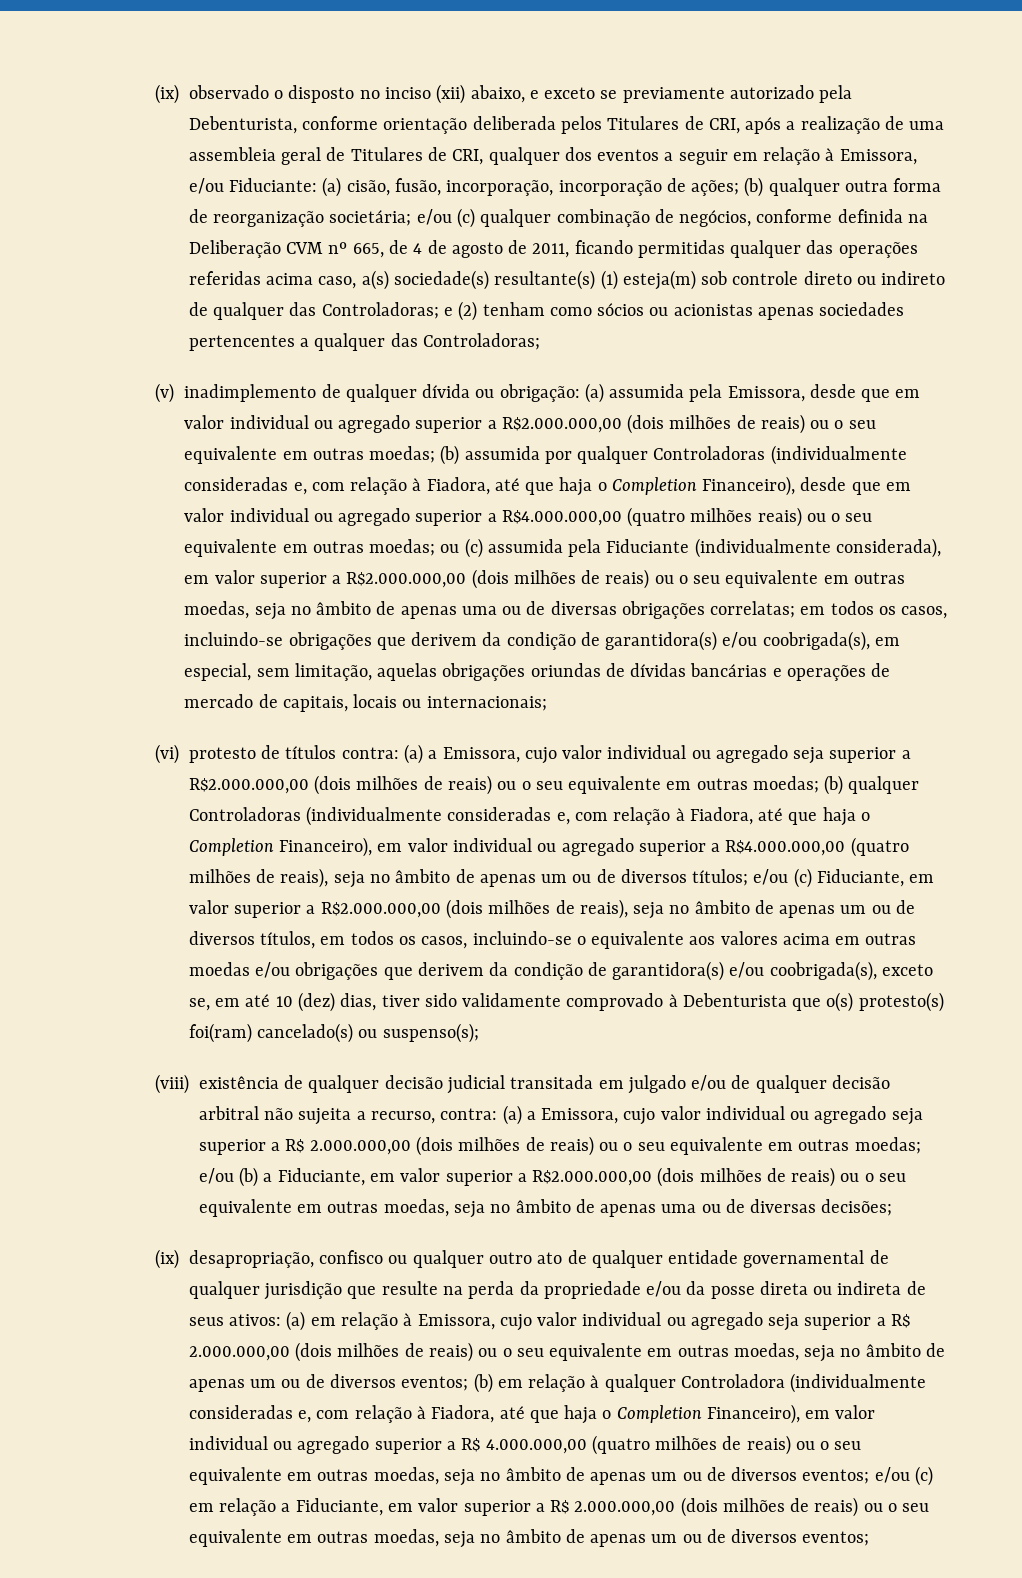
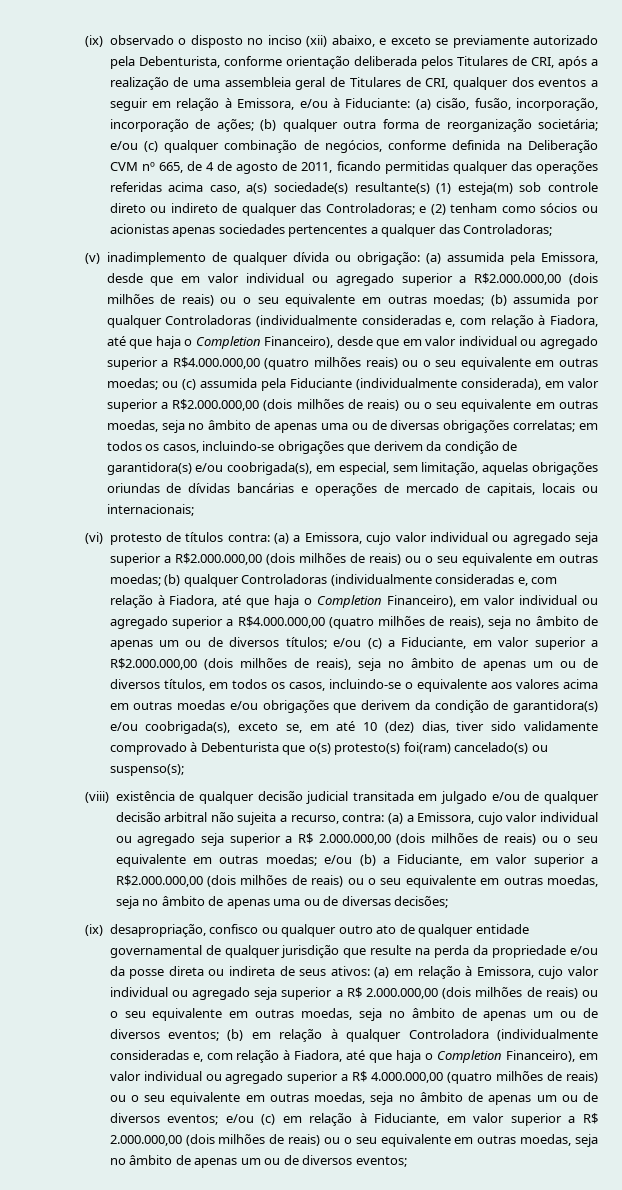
- (ix) observado o disposto no inciso (xii) abaixo, e exceto se previamente autorizado pela Debenturista, conforme orientação deliberada pelos Titulares de CRI, após a realização de uma assembleia geral de Titulares de CRI, qualquer dos eventos a seguir em relação à Emissora, e/ou Fiduciante:
+ (ix) observado o disposto no inciso (xii) abaixo, e exceto se previamente autorizado pela Debenturista, conforme orientação deliberada pelos Titulares de CRI, após a realização de uma assembleia geral de Titulares de CRI, qualquer dos eventos a seguir em relação à Emissora, e/ou à Fiduciante:
- e/ou (c) Fiduciante, em valor superior a R$2.000.000,00 (dois milhões de reais), seja no âmbito de apenas um ou de diversos títulos, em todos os casos, incluindo-se o equivalente aos valores acima em outras moedas e/ou obrigações que derivem da condição de garantidora(s) e/ou coobrigada(s), exceto se, em até 10 (dez) dias, tiver sido validamente comprovado à Debenturista que o(s) protesto(s) foi(ram) cancelado(s) ou suspenso(s);
+ e/ou (c) a Fiduciante, em valor superior a R$2.000.000,00 (dois milhões de reais), seja no âmbito de apenas um ou de diversos títulos, em todos os casos, incluindo-se o equivalente aos valores acima em outras moedas e/ou obrigações que derivem da condição de garantidora(s) e/ou coobrigada(s), exceto se, em até 10 (dez) dias, tiver sido validamente comprovado à Debenturista que o(s) protesto(s) foi(ram) cancelado(s) ou suspenso(s);
- e/ou (c) em relação a Fiduciante, em valor superior a R$ 2.000.000,00 (dois milhões de reais) ou o seu equivalente em outras moedas, seja no âmbito de apenas um ou de diversos eventos;
+ e/ou (c) em relação à Fiduciante, em valor superior a R$ 2.000.000,00 (dois milhões de reais) ou o seu equivalente em outras moedas, seja no âmbito de apenas um ou de diversos eventos;

